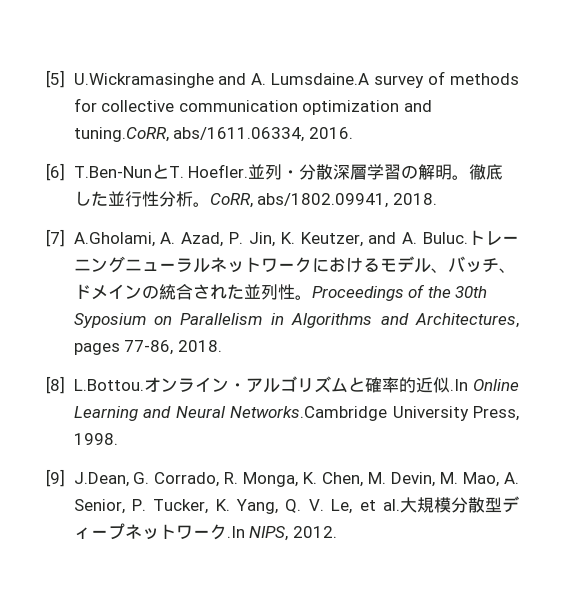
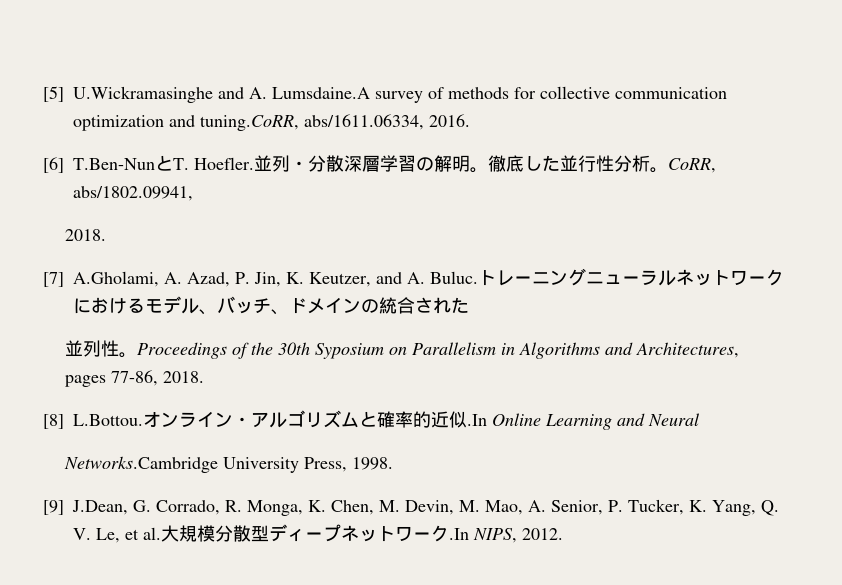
- CoRR, abs/1802.09941, 2018.
+ CoRR, abs/1802.09941,
+ 2018.
- トレーニングニューラルネットワークにおけるモデル、バッチ、ドメインの統合された並列性。
+ トレーニングニューラルネットワークにおけるモデル、バッチ、ドメインの統合された
+ 並列性。
- [8] L.Bottou.オンライン・アルゴリズムと確率的近似.In Online Learning and Neural Networks.Cambridge University Press, 1998.
+ [8] L.Bottou.オンライン・アルゴリズムと確率的近似.In Online Learning and Neural
+ Networks.Cambridge University Press, 1998.

